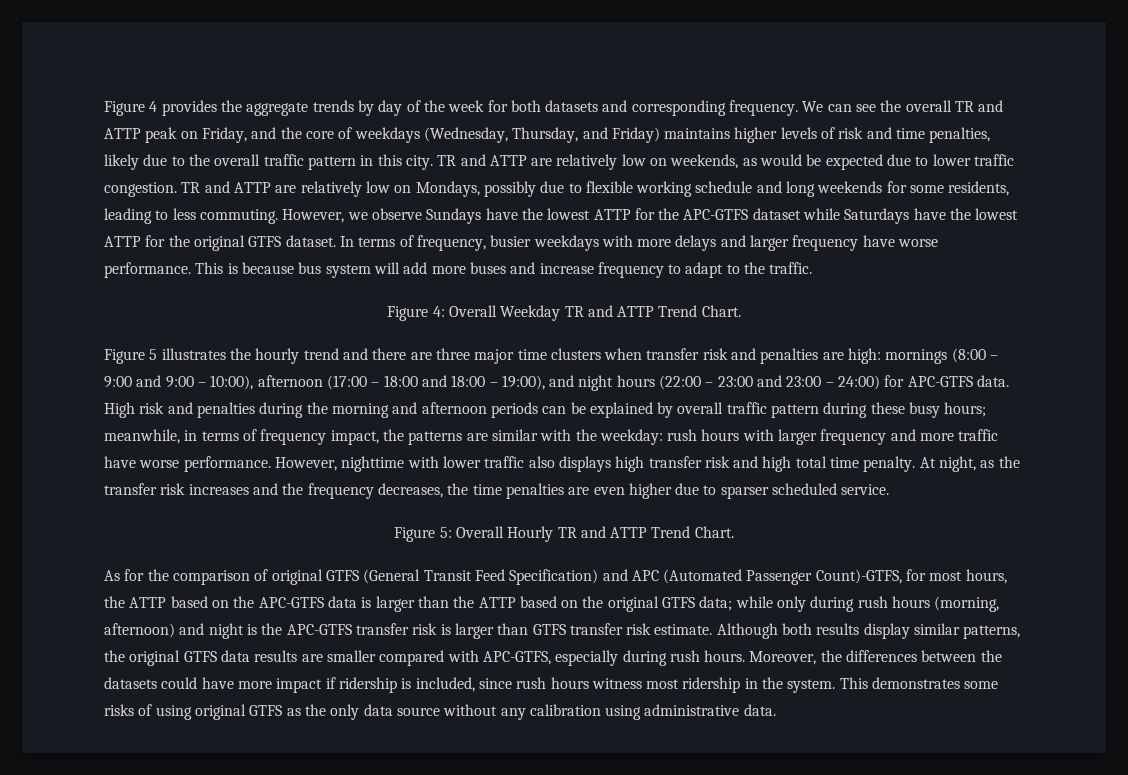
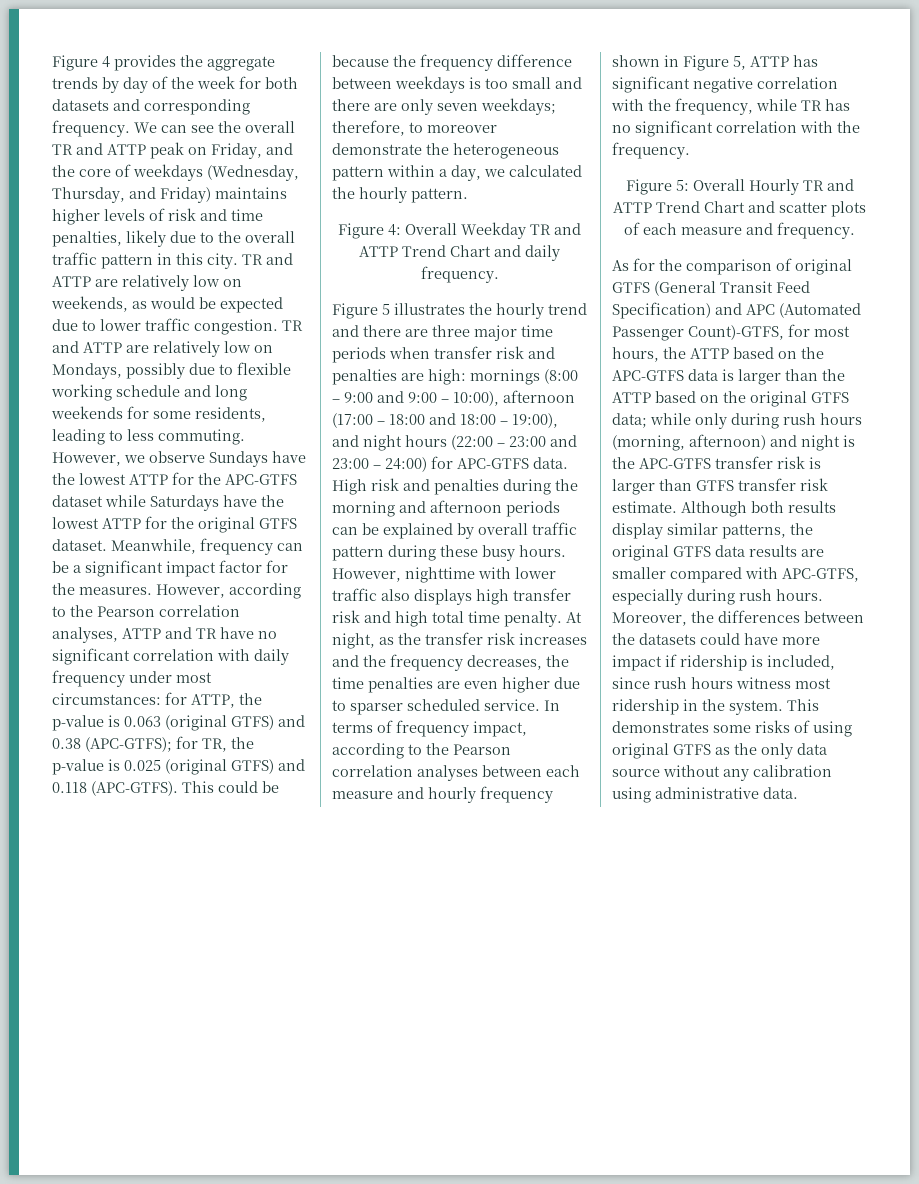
- In terms of frequency, busier weekdays with more delays and larger frequency have worse performance. This is because bus system will add more buses and increase frequency to adapt to the traffic.
+ Meanwhile, frequency can be a significant impact factor for the measures. However, according to the Pearson correlation analyses, ATTP and TR have no significant correlation with daily frequency under most circumstances: for ATTP, the p-value is 0.063 (original GTFS) and 0.38 (APC-GTFS); for TR, the p-value is 0.025 (original GTFS) and 0.118 (APC-GTFS). This could be because the frequency difference between weekdays is too small and there are only seven weekdays; therefore, to moreover demonstrate the heterogeneous pattern within a day, we calculated the hourly pattern.
- Figure 4: Overall Weekday TR and ATTP Trend Chart.
+ Figure 4: Overall Weekday TR and ATTP Trend Chart and daily frequency.
- Figure 5 illustrates the hourly trend and there are three major time clusters when transfer risk and penalties are high: mornings (8:00 – 9:00 and 9:00 – 10:00), afternoon (17:00 – 18:00 and 18:00 – 19:00), and night hours (22:00 – 23:00 and 23:00 – 24:00) for APC-GTFS data.
+ Figure 5 illustrates the hourly trend and there are three major time periods when transfer risk and penalties are high: mornings (8:00 – 9:00 and 9:00 – 10:00), afternoon (17:00 – 18:00 and 18:00 – 19:00), and night hours (22:00 – 23:00 and 23:00 – 24:00) for APC-GTFS data.
- High risk and penalties during the morning and afternoon periods can be explained by overall traffic pattern during these busy hours; meanwhile, in terms of frequency impact, the patterns are similar with the weekday: rush hours with larger frequency and more traffic have worse performance.
+ High risk and penalties during the morning and afternoon periods can be explained by overall traffic pattern during these busy hours.
+ In terms of frequency impact, according to the Pearson correlation analyses between each measure and hourly frequency shown in Figure 5, ATTP has significant negative correlation with the frequency, while TR has no significant correlation with the frequency.
- Figure 5: Overall Hourly TR and ATTP Trend Chart.
+ Figure 5: Overall Hourly TR and ATTP Trend Chart and scatter plots of each measure and frequency.

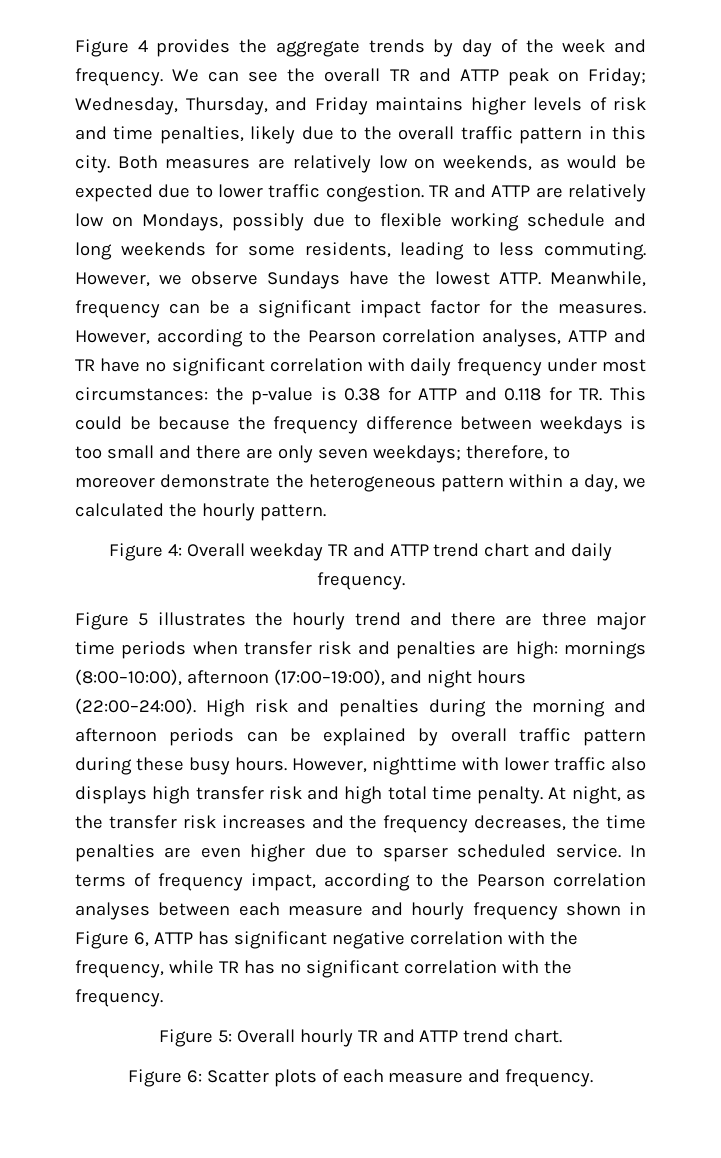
- Figure 4 provides the aggregate trends by day of the week for both datasets and corresponding frequency.
+ Figure 4 provides the aggregate trends by day of the week and frequency.
- We can see the overall TR and ATTP peak on Friday, and the core of weekdays (Wednesday, Thursday, and Friday) maintains higher levels of risk and time penalties, likely due to the overall traffic pattern in this city.
+ We can see the overall TR and ATTP peak on Friday; Wednesday, Thursday, and Friday maintains higher levels of risk and time penalties, likely due to the overall traffic pattern in this city.
- TR and ATTP are relatively low on weekends, as would be expected due to lower traffic congestion.
+ Both measures are relatively low on weekends, as would be expected due to lower traffic congestion.
- However, we observe Sundays have the lowest ATTP for the APC-GTFS dataset while Saturdays have the lowest ATTP for the original GTFS dataset.
+ However, we observe Sundays have the lowest ATTP.
- However, according to the Pearson correlation analyses, ATTP and TR have no significant correlation with daily frequency under most circumstances: for ATTP, the p-value is 0.063 (original GTFS) and 0.38 (APC-GTFS); for TR, the p-value is 0.025 (original GTFS) and 0.118 (APC-GTFS). This could be because the frequency difference between weekdays is too small and there are only seven weekdays; therefore, to moreover demonstrate the heterogeneous pattern within a day, we calculated the hourly pattern.
+ However, according to the Pearson correlation analyses, ATTP and TR have no significant correlation with daily frequency under most circumstances: the p-value is 0.38 for ATTP and 0.118 for TR. This could be because the frequency difference between weekdays is too small and there are only seven weekdays; therefore, to moreover demonstrate the heterogeneous pattern within a day, we calculated the hourly pattern.
- Figure 4: Overall Weekday TR and ATTP Trend Chart and daily frequency.
+ Figure 4: Overall weekday TR and ATTP trend chart and daily frequency.
- Figure 5 illustrates the hourly trend and there are three major time periods when transfer risk and penalties are high: mornings (8:00 – 9:00 and 9:00 – 10:00), afternoon (17:00 – 18:00 and 18:00 – 19:00), and night hours (22:00 – 23:00 and 23:00 – 24:00) for APC-GTFS data.
+ Figure 5 illustrates the hourly trend and there are three major time periods when transfer risk and penalties are high: mornings (8:00–10:00), afternoon (17:00–19:00), and night hours (22:00–24:00).
- In terms of frequency impact, according to the Pearson correlation analyses between each measure and hourly frequency shown in Figure 5, ATTP has significant negative correlation with the frequency, while TR has no significant correlation with the frequency.
+ In terms of frequency impact, according to the Pearson correlation analyses between each measure and hourly frequency shown in Figure 6, ATTP has significant negative correlation with the frequency, while TR has no significant correlation with the frequency.
- Figure 5: Overall Hourly TR and ATTP Trend Chart and scatter plots of each measure and frequency.
+ Figure 5: Overall hourly TR and ATTP trend chart.
+ Figure 6: Scatter plots of each measure and frequency.
- As for the comparison of original GTFS (General Transit Feed Specification) and APC (Automated Passenger Count)-GTFS, for most hours, the ATTP based on the APC-GTFS data is larger than the ATTP based on the original GTFS data; while only during rush hours (morning, afternoon) and night is the APC-GTFS transfer risk is larger than GTFS transfer risk estimate. Although both results display similar patterns, the original GTFS data results are smaller compared with APC-GTFS, especially during rush hours. Moreover, the differences between the datasets could have more impact if ridership is included, since rush hours witness most ridership in the system. This demonstrates some risks of using original GTFS as the only data source without any calibration using administrative data.

